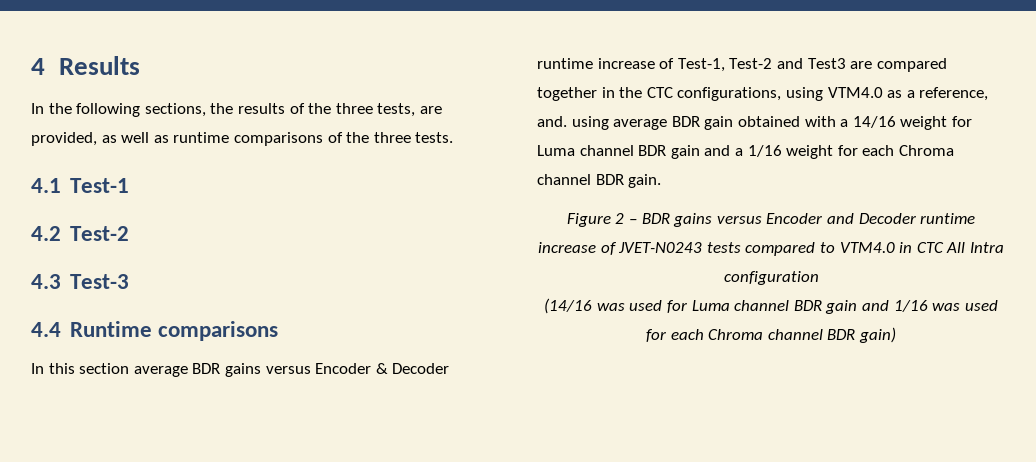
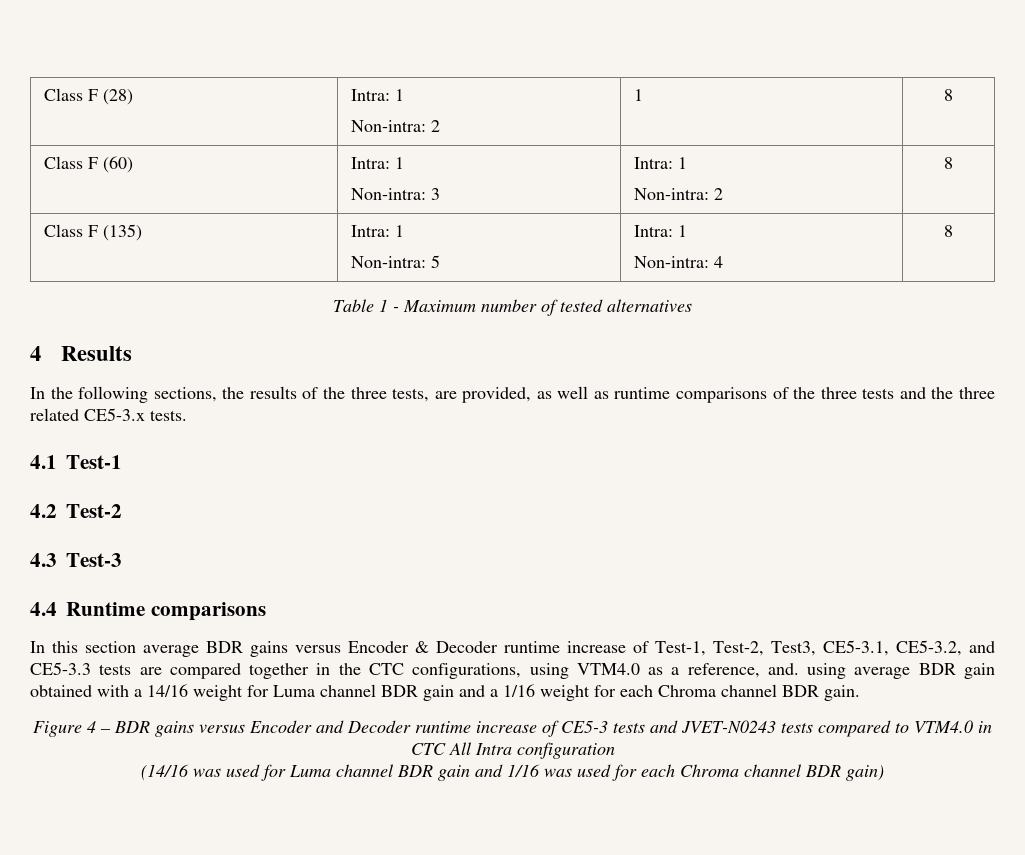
+ Class F (28) | Intra: 1
+ Non-intra: 2 | 1 | 8
+ Class F (60) | Intra: 1
+ Non-intra: 3 | Intra: 1
+ Non-intra: 2 | 8
+ Class F (135) | Intra: 1
+ Non-intra: 5 | Intra: 1
+ Non-intra: 4 | 8
+ Table 1 - Maximum number of tested alternatives
- In the following sections, the results of the three tests, are provided, as well as runtime comparisons of the three tests.
+ In the following sections, the results of the three tests, are provided, as well as runtime comparisons of the three tests and the three related CE5-3.x tests.
- In this section average BDR gains versus Encoder & Decoder runtime increase of Test-1, Test-2 and Test3 are compared together in the CTC configurations, using VTM4.0 as a reference, and. using average BDR gain obtained with a 14/16 weight for Luma channel BDR gain and a 1/16 weight for each Chroma channel BDR gain.
+ In this section average BDR gains versus Encoder & Decoder runtime increase of Test-1, Test-2, Test3, CE5-3.1, CE5-3.2, and CE5-3.3 tests are compared together in the CTC configurations, using VTM4.0 as a reference, and. using average BDR gain obtained with a 14/16 weight for Luma channel BDR gain and a 1/16 weight for each Chroma channel BDR gain.
- Figure 2 – BDR gains versus Encoder and Decoder runtime increase of JVET-N0243 tests compared to VTM4.0 in CTC All Intra configuration
+ Figure 4 – BDR gains versus Encoder and Decoder runtime increase of CE5-3 tests and JVET-N0243 tests compared to VTM4.0 in CTC All Intra configuration

